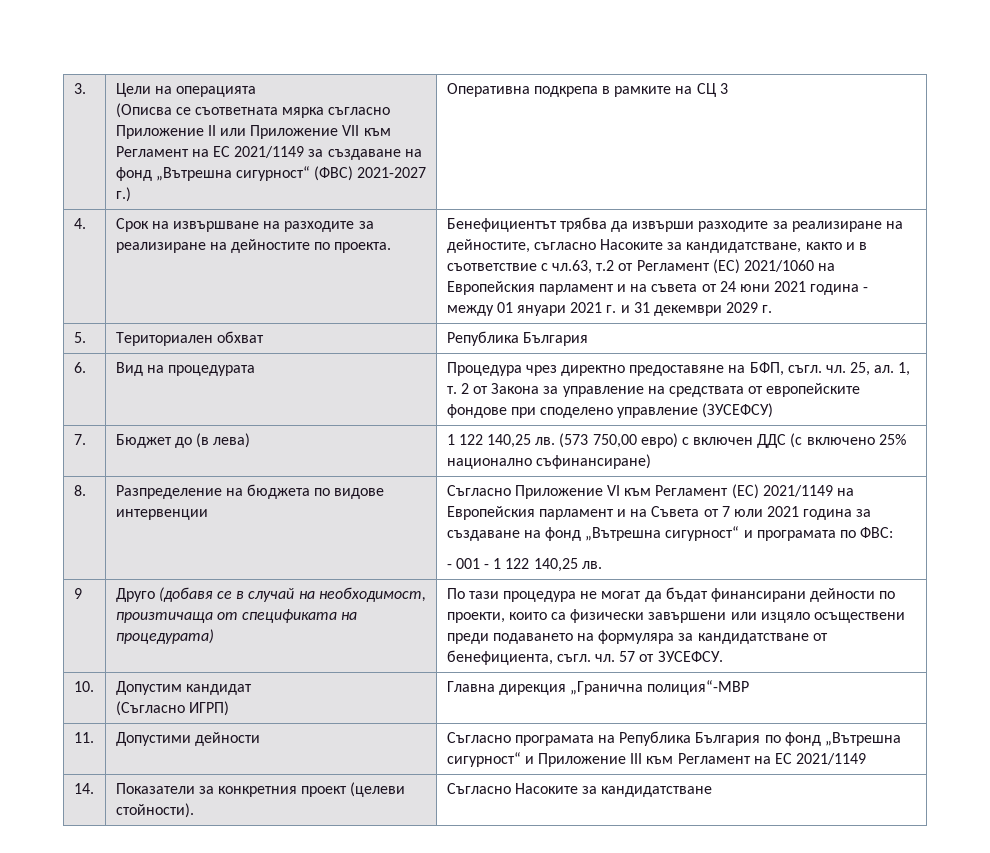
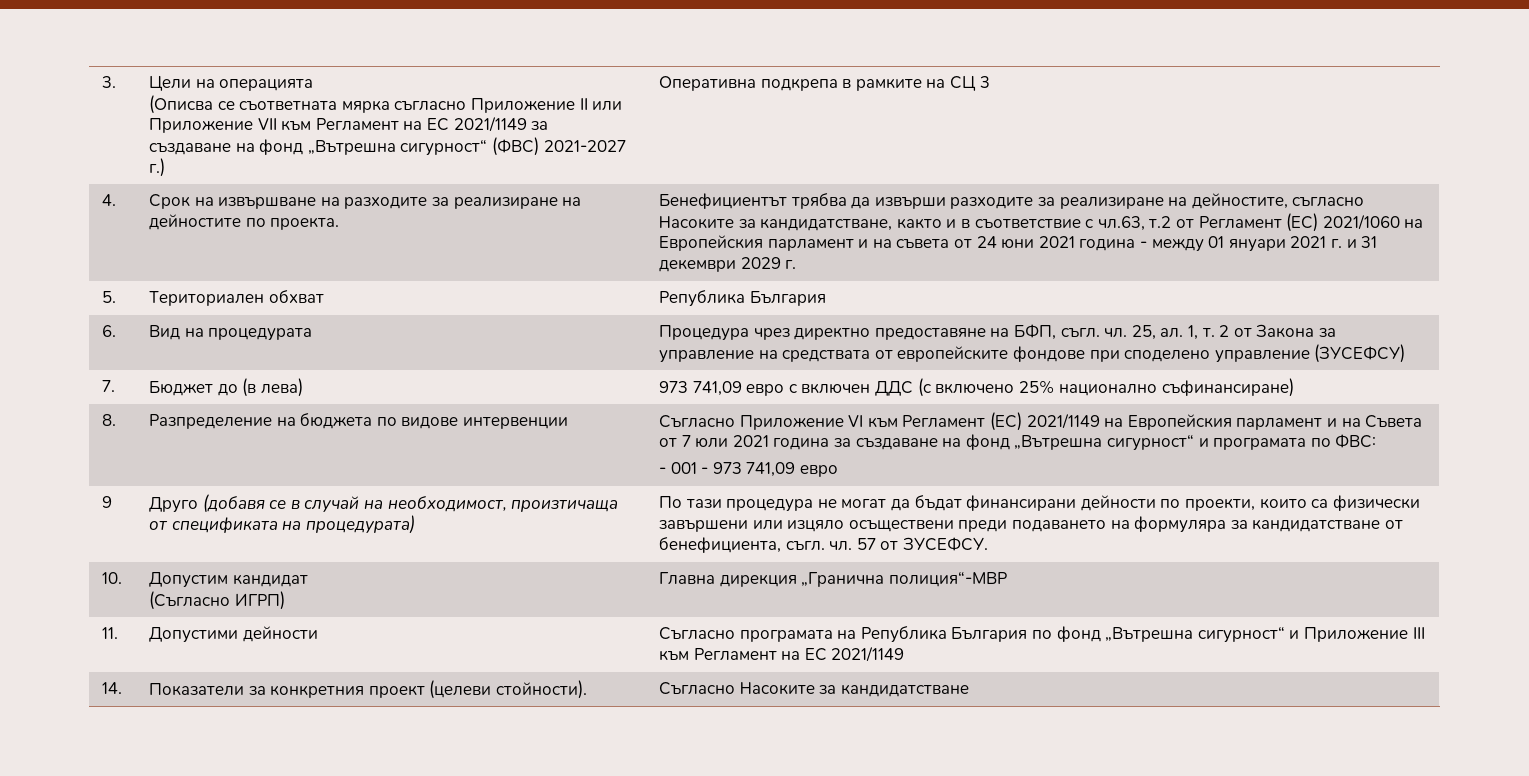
- 7. | Бюджет до (в лева) | 1 122 140,25 лв. (573 750,00 евро) с включен ДДС (с включено 25% национално съфинансиране)
+ 7. | Бюджет до (в лева) | 973 741,09 евро с включен ДДС (с включено 25% национално съфинансиране)
- - 001 - 1 122 140,25 лв.
+ - 001 - 973 741,09 евро

